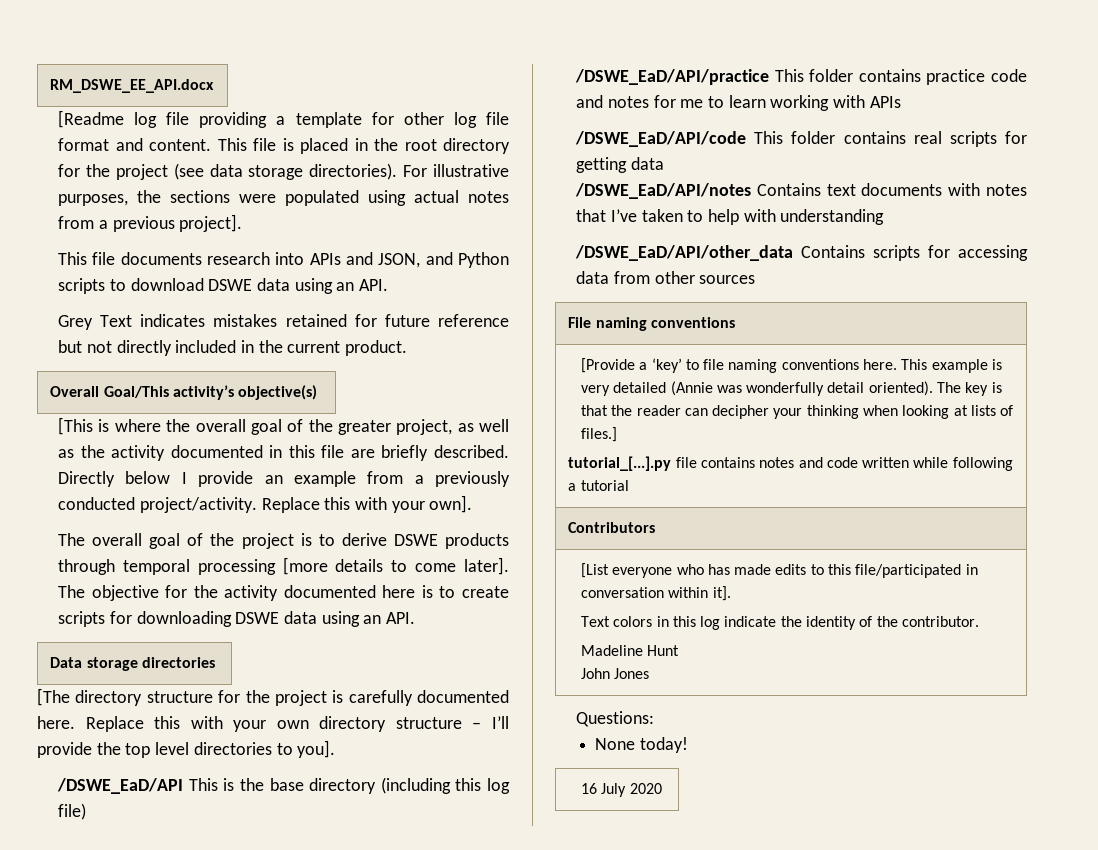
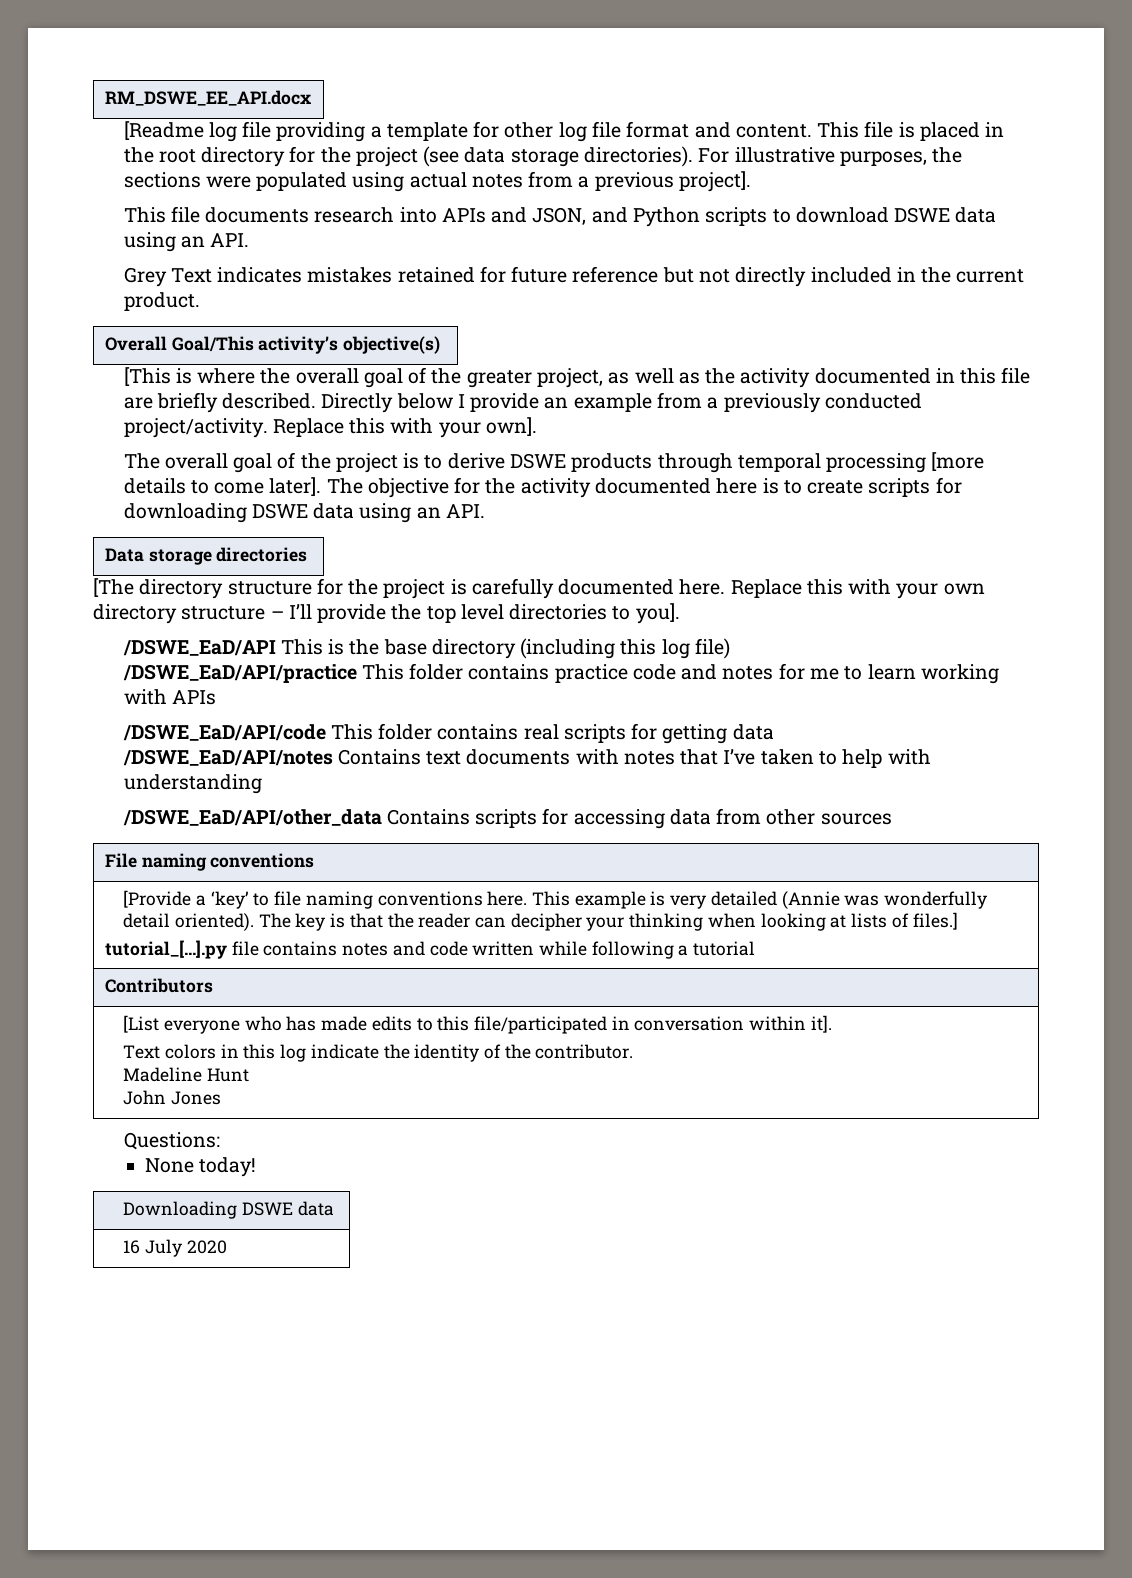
+ Downloading DSWE data

